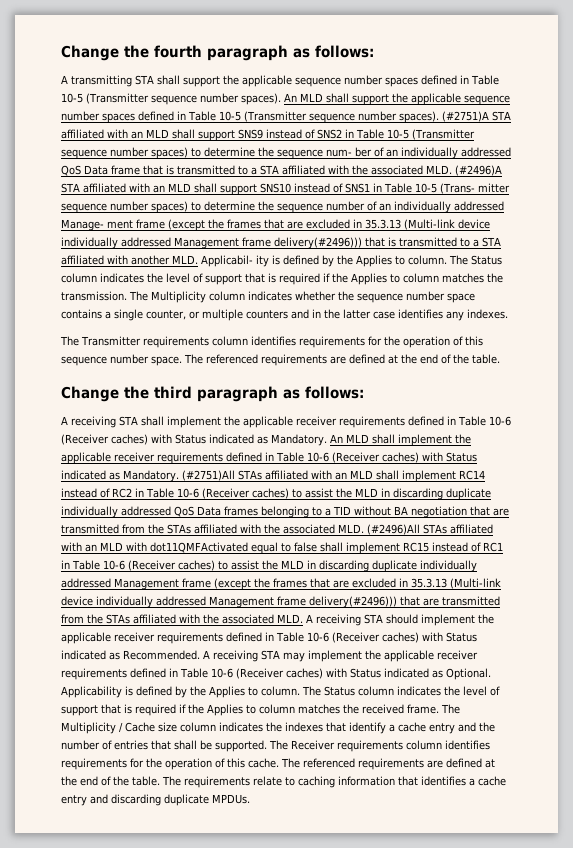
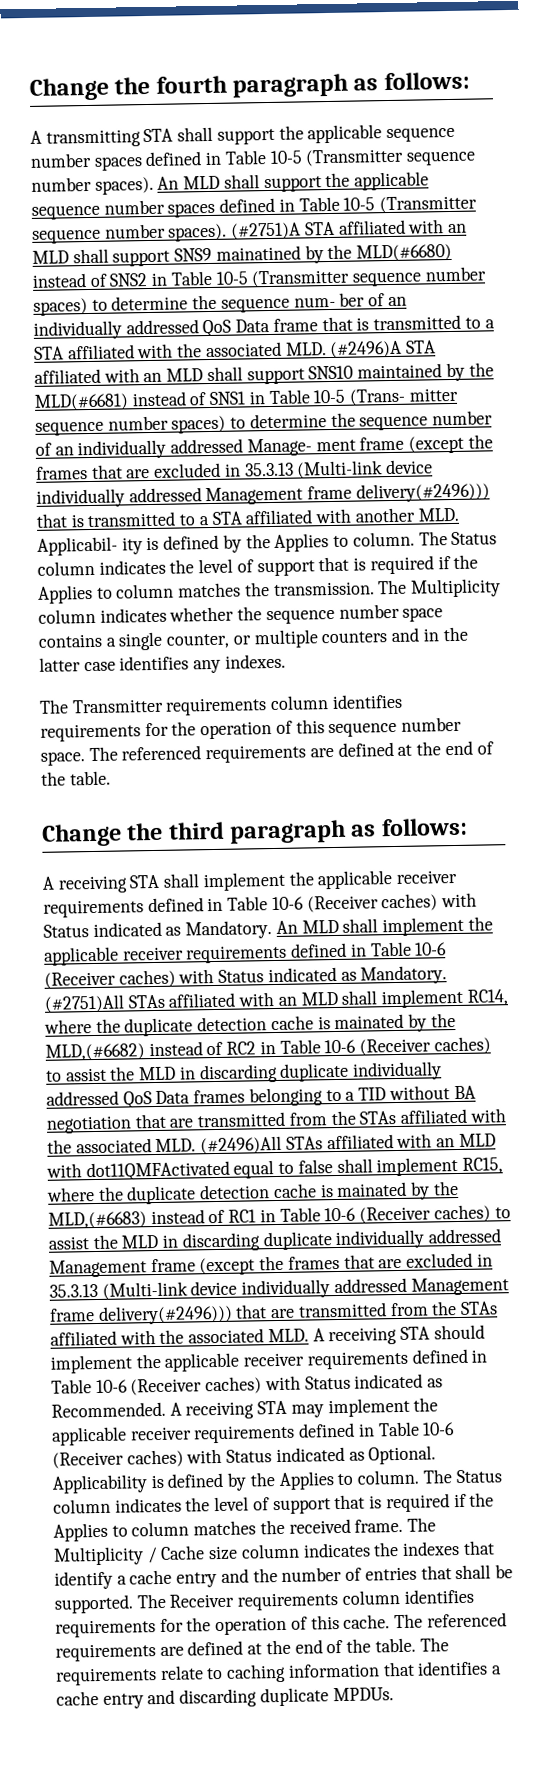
- (#2751)A STA affiliated with an MLD shall support SNS9 instead of SNS2 in Table 10-5 (Transmitter sequence number spaces) to determine the sequence num- ber of an individually addressed QoS Data frame that is transmitted to a STA affiliated with the associated MLD. (#2496)A STA affiliated with an MLD shall support SNS10 instead of SNS1 in Table 10-5 (Trans- mitter sequence number spaces) to determine the sequence number of an individually addressed Manage- ment frame (except the frames that are excluded in 35.3.13 (Multi-link device individually addressed Management frame delivery(#2496))) that is transmitted to a STA affiliated with another MLD. Applicabil- ity is defined by the Applies to column.
+ (#2751)A STA affiliated with an MLD shall support SNS9 mainatined by the MLD(#6680) instead of SNS2 in Table 10-5 (Transmitter sequence number spaces) to determine the sequence num- ber of an individually addressed QoS Data frame that is transmitted to a STA affiliated with the associated MLD. (#2496)A STA affiliated with an MLD shall support SNS10 maintained by the MLD(#6681) instead of SNS1 in Table 10-5 (Trans- mitter sequence number spaces) to determine the sequence number of an individually addressed Manage- ment frame (except the frames that are excluded in 35.3.13 (Multi-link device individually addressed Management frame delivery(#2496))) that is transmitted to a STA affiliated with another MLD. Applicabil- ity is defined by the Applies to column.
- (#2751)All STAs affiliated with an MLD shall implement RC14 instead of RC2 in Table 10-6 (Receiver caches) to assist the MLD in discarding duplicate individually addressed QoS Data frames belonging to a TID without BA negotiation that are transmitted from the STAs affiliated with the associated MLD. (#2496)All STAs affiliated with an MLD with dot11QMFActivated equal to false shall implement RC15 instead of RC1 in Table 10-6 (Receiver caches) to assist the MLD in discarding duplicate individually addressed Management frame (except the frames that are excluded in 35.3.13 (Multi-link device individually addressed Management frame delivery(#2496))) that are transmitted from the STAs affiliated with the associated MLD. A receiving STA should implement the applicable receiver requirements defined in Table 10-6 (Receiver caches) with Status indicated as Recommended.
+ (#2751)All STAs affiliated with an MLD shall implement RC14, where the duplicate detection cache is mainated by the MLD,(#6682) instead of RC2 in Table 10-6 (Receiver caches) to assist the MLD in discarding duplicate individually addressed QoS Data frames belonging to a TID without BA negotiation that are transmitted from the STAs affiliated with the associated MLD. (#2496)All STAs affiliated with an MLD with dot11QMFActivated equal to false shall implement RC15, where the duplicate detection cache is mainated by the MLD,(#6683) instead of RC1 in Table 10-6 (Receiver caches) to assist the MLD in discarding duplicate individually addressed Management frame (except the frames that are excluded in 35.3.13 (Multi-link device individually addressed Management frame delivery(#2496))) that are transmitted from the STAs affiliated with the associated MLD. A receiving STA should implement the applicable receiver requirements defined in Table 10-6 (Receiver caches) with Status indicated as Recommended.

